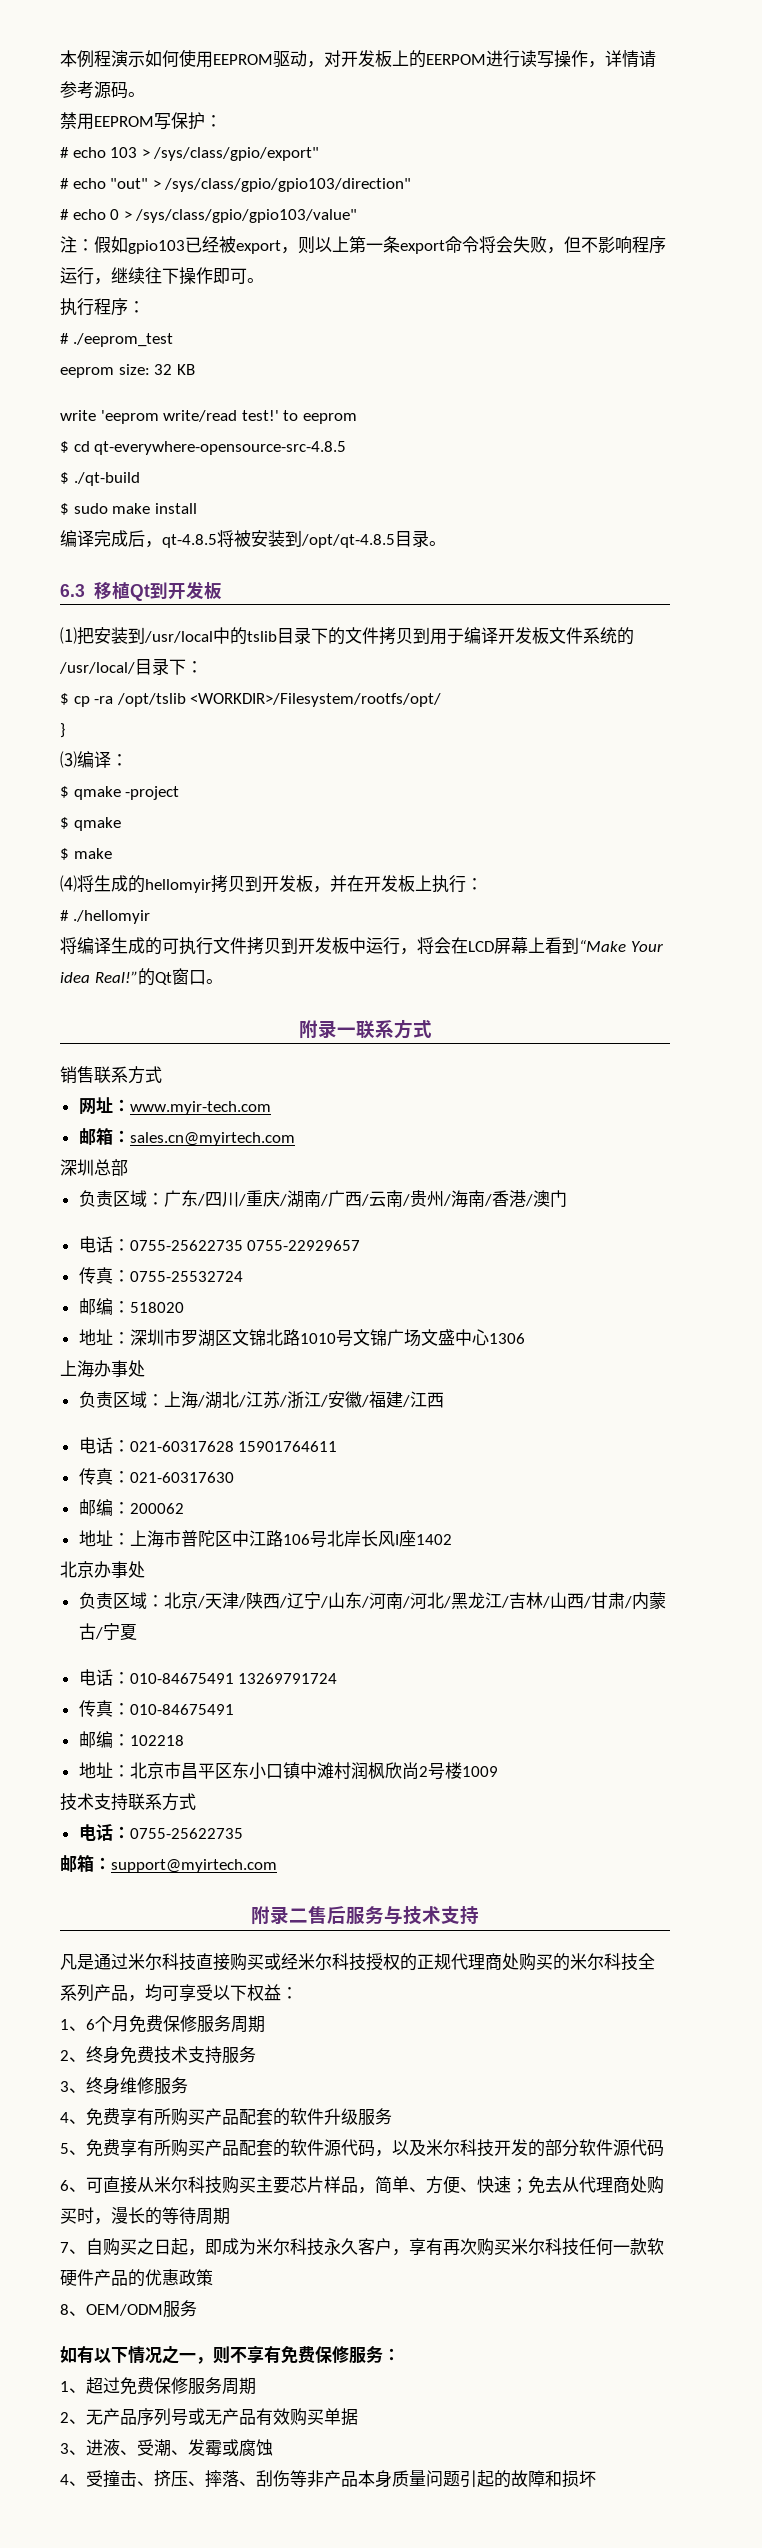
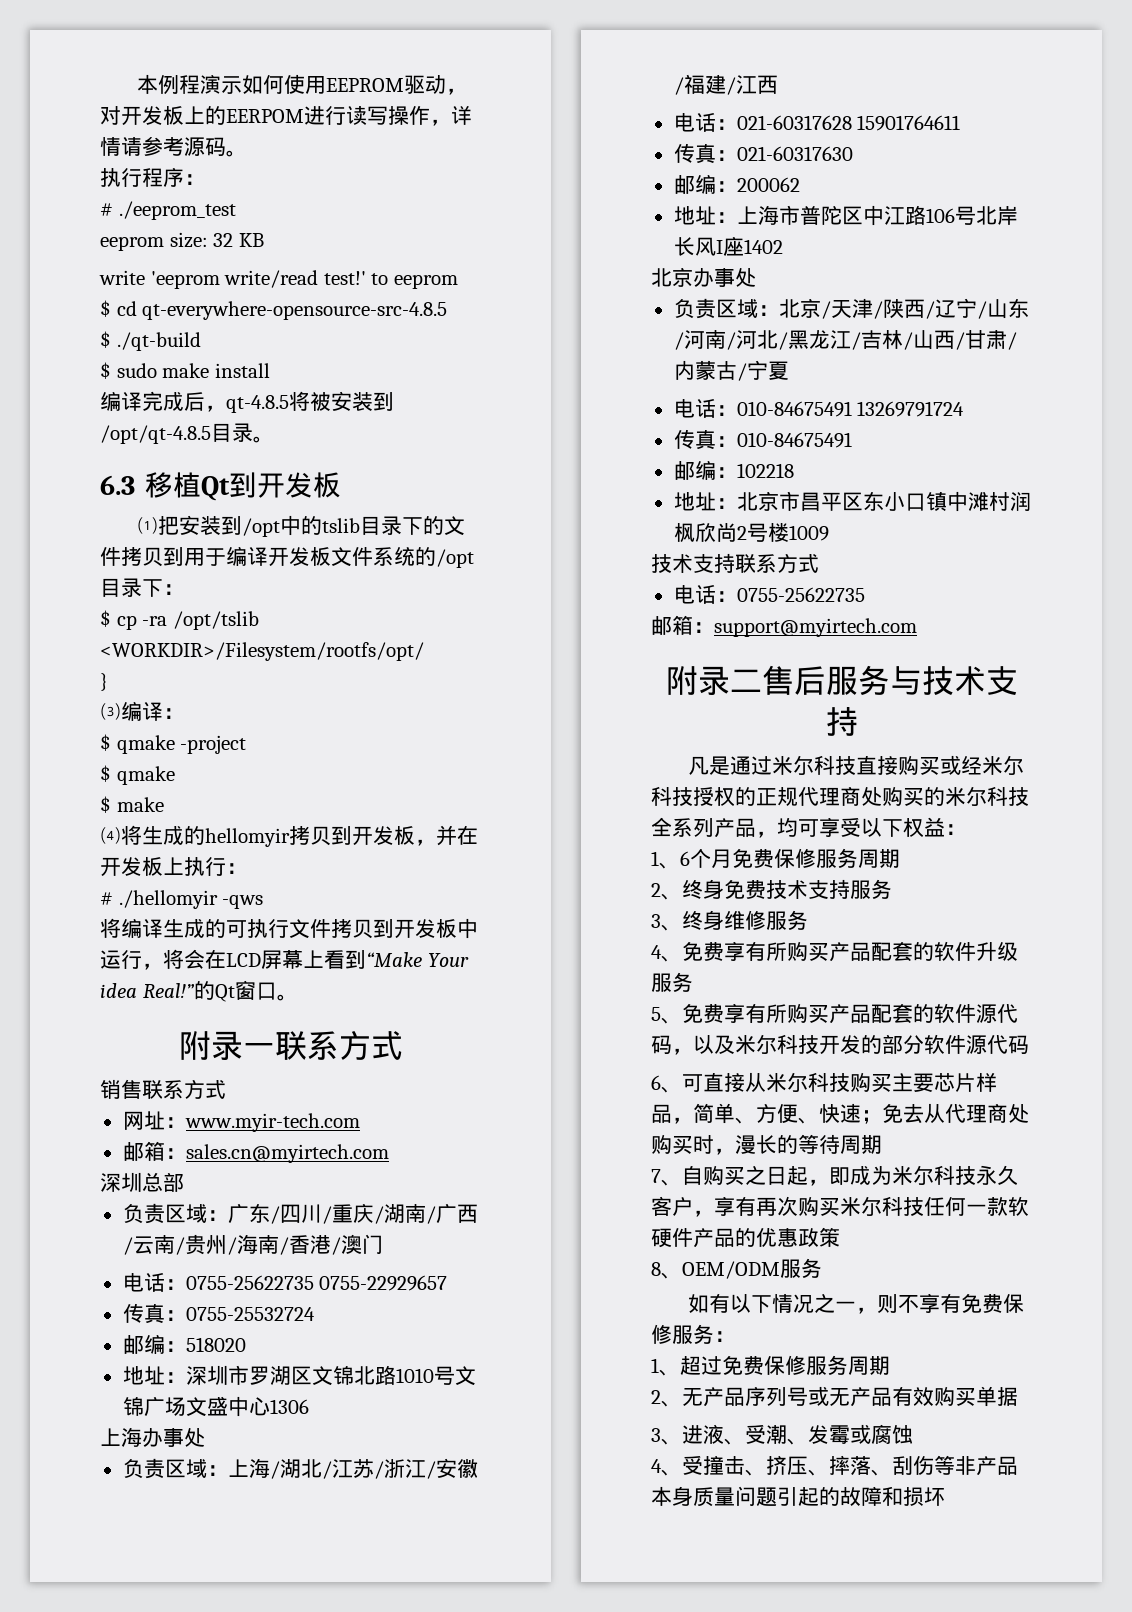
- 禁用EEPROM写保护：
- # echo 103 > /sys/class/gpio/export"
- # echo "out" > /sys/class/gpio/gpio103/direction"
- # echo 0 > /sys/class/gpio/gpio103/value"
- 注：假如gpio103已经被export，则以上第一条export命令将会失败，但不影响程序运行，继续往下操作即可。
- ⑴把安装到/usr/local中的tslib目录下的文件拷贝到用于编译开发板文件系统的/usr/local/目录下：
+ ⑴把安装到/opt中的tslib目录下的文件拷贝到用于编译开发板文件系统的/opt目录下：
- # ./hellomyir
+ # ./hellomyir -qws

